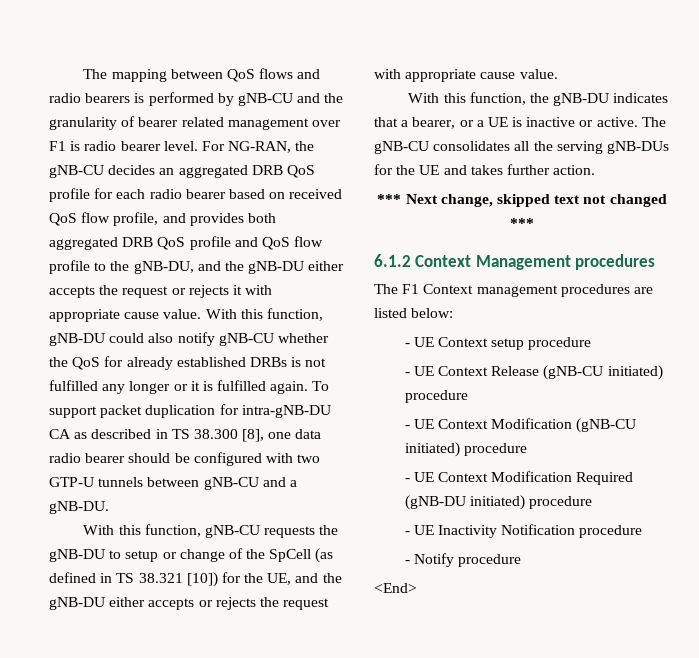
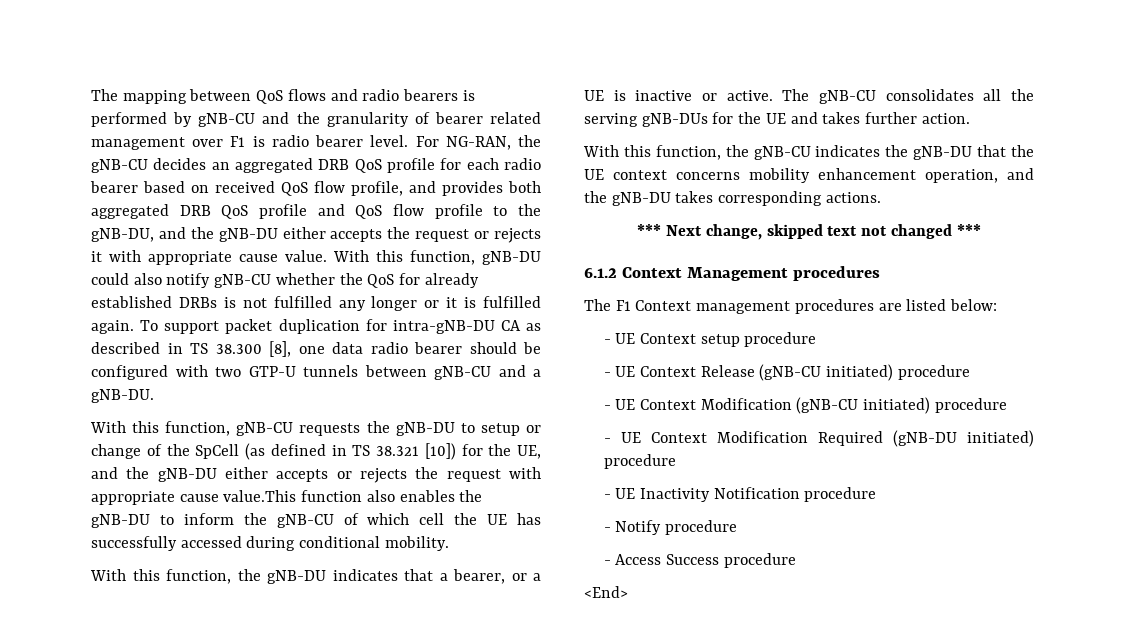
- With this function, gNB-CU requests the gNB-DU to setup or change of the SpCell (as defined in TS 38.321 [10]) for the UE, and the gNB-DU either accepts or rejects the request with appropriate cause value.
+ With this function, gNB-CU requests the gNB-DU to setup or change of the SpCell (as defined in TS 38.321 [10]) for the UE, and the gNB-DU either accepts or rejects the request with appropriate cause value.This function also enables the gNB-DU to inform the gNB-CU of which cell the UE has successfully accessed during conditional mobility.
+ With this function, the gNB-CU indicates the gNB-DU that the UE context concerns mobility enhancement operation, and the gNB-DU takes corresponding actions.
+ - Access Success procedure

